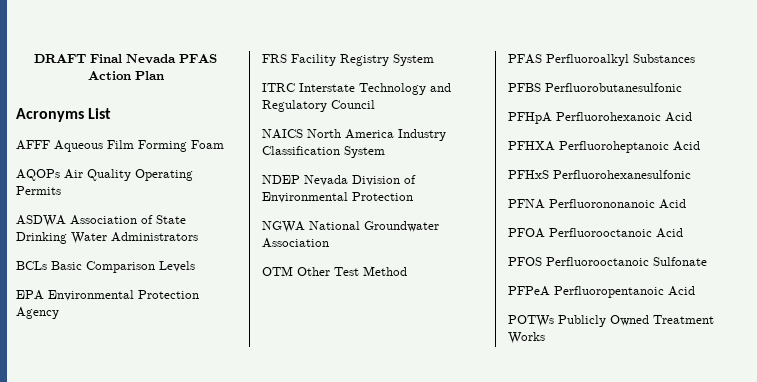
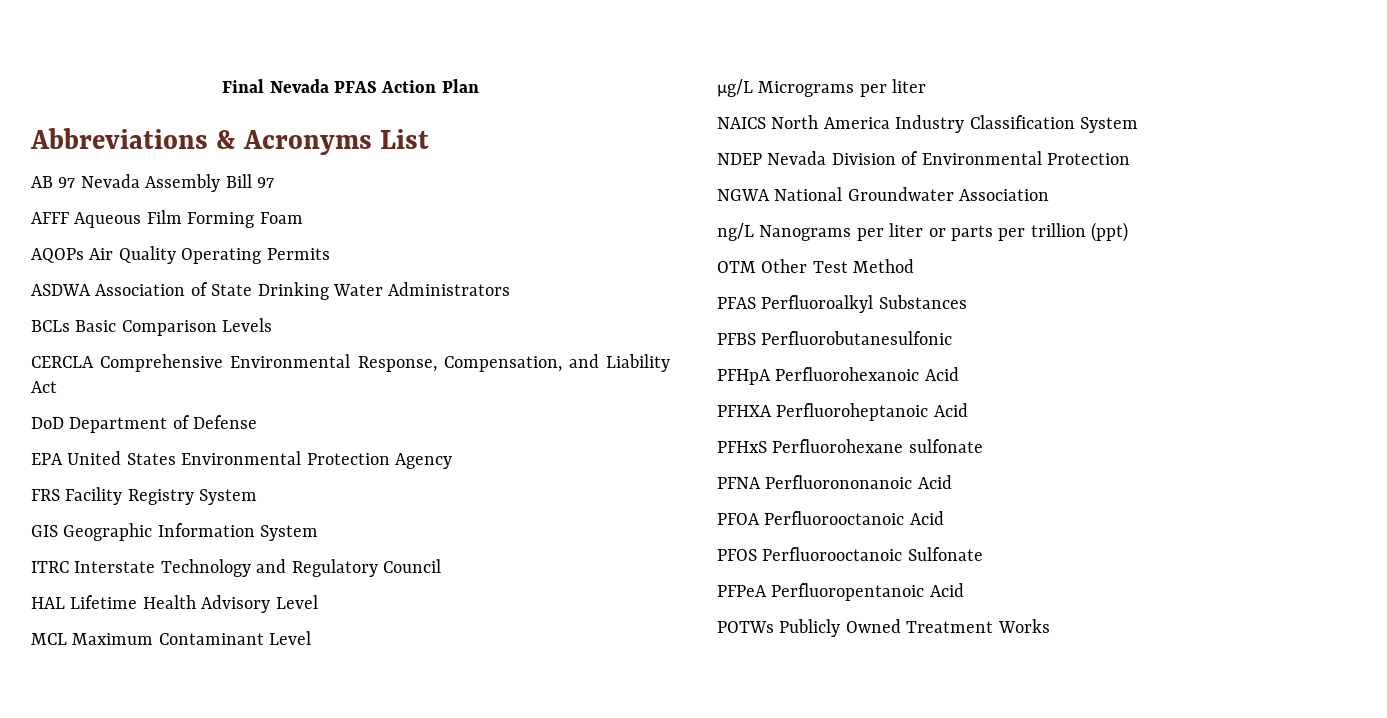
- DRAFT Final Nevada PFAS Action Plan
+ Final Nevada PFAS Action Plan
- Acronyms List
+ Abbreviations & Acronyms List
+ AB 97 Nevada Assembly Bill 97
+ CERCLA Comprehensive Environmental Response, Compensation, and Liability Act
+ DoD Department of Defense
- EPA Environmental Protection Agency
+ EPA United States Environmental Protection Agency
+ GIS Geographic Information System
+ HAL Lifetime Health Advisory Level
+ MCL Maximum Contaminant Level
+ µg/L Micrograms per liter
+ ng/L Nanograms per liter or parts per trillion (ppt)
- PFHxS Perfluorohexanesulfonic
+ PFHxS Perfluorohexane sulfonate

